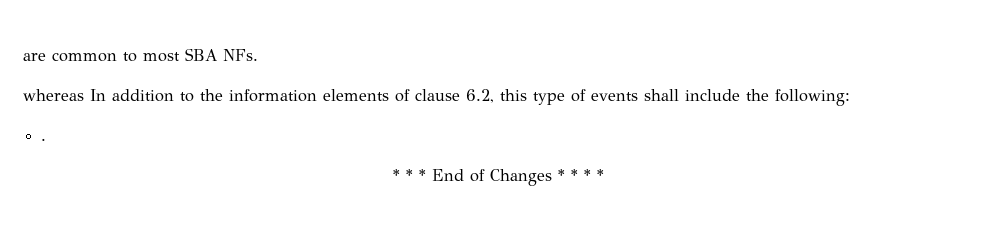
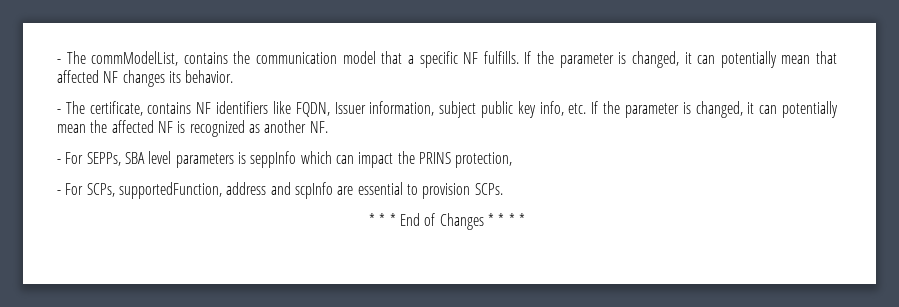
- are common to most SBA NFs.
- whereas In addition to the information elements of clause 6.2, this type of events shall include the following:
- .
+ - The commModelList, contains the communication model that a specific NF fulfills. If the parameter is changed, it can potentially mean that affected NF changes its behavior.
+ - The certificate, contains NF identifiers like FQDN, Issuer information, subject public key info, etc. If the parameter is changed, it can potentially mean the affected NF is recognized as another NF.
+ - For SEPPs, SBA level parameters is seppInfo which can impact the PRINS protection,
+ - For SCPs, supportedFunction, address and scpInfo are essential to provision SCPs.

